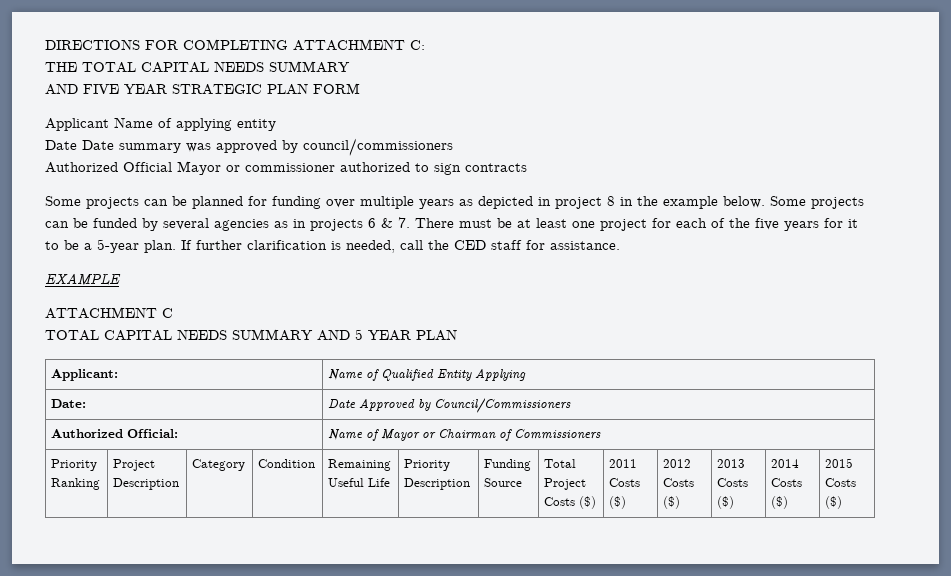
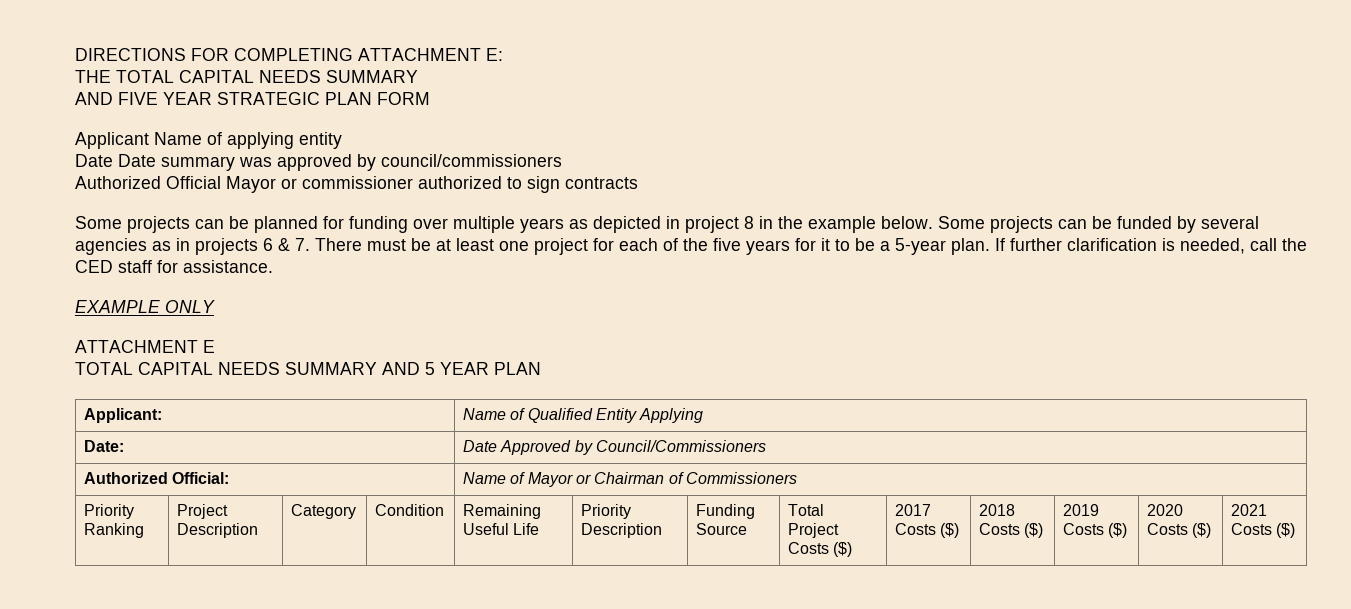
- DIRECTIONS FOR COMPLETING ATTACHMENT C:
+ DIRECTIONS FOR COMPLETING ATTACHMENT E:
- EXAMPLE
- ATTACHMENT C
+ EXAMPLE ONLY
+ ATTACHMENT E
- Priority Ranking | Project Description | Category | Condition | Remaining Useful Life | Priority Description | Funding Source | Total Project Costs ($) | 2011 Costs ($) | 2012 Costs ($) | 2013 Costs ($) | 2014 Costs ($) | 2015 Costs ($)
+ Priority Ranking | Project Description | Category | Condition | Remaining Useful Life | Priority Description | Funding Source | Total Project Costs ($) | 2017 Costs ($) | 2018 Costs ($) | 2019 Costs ($) | 2020 Costs ($) | 2021 Costs ($)

